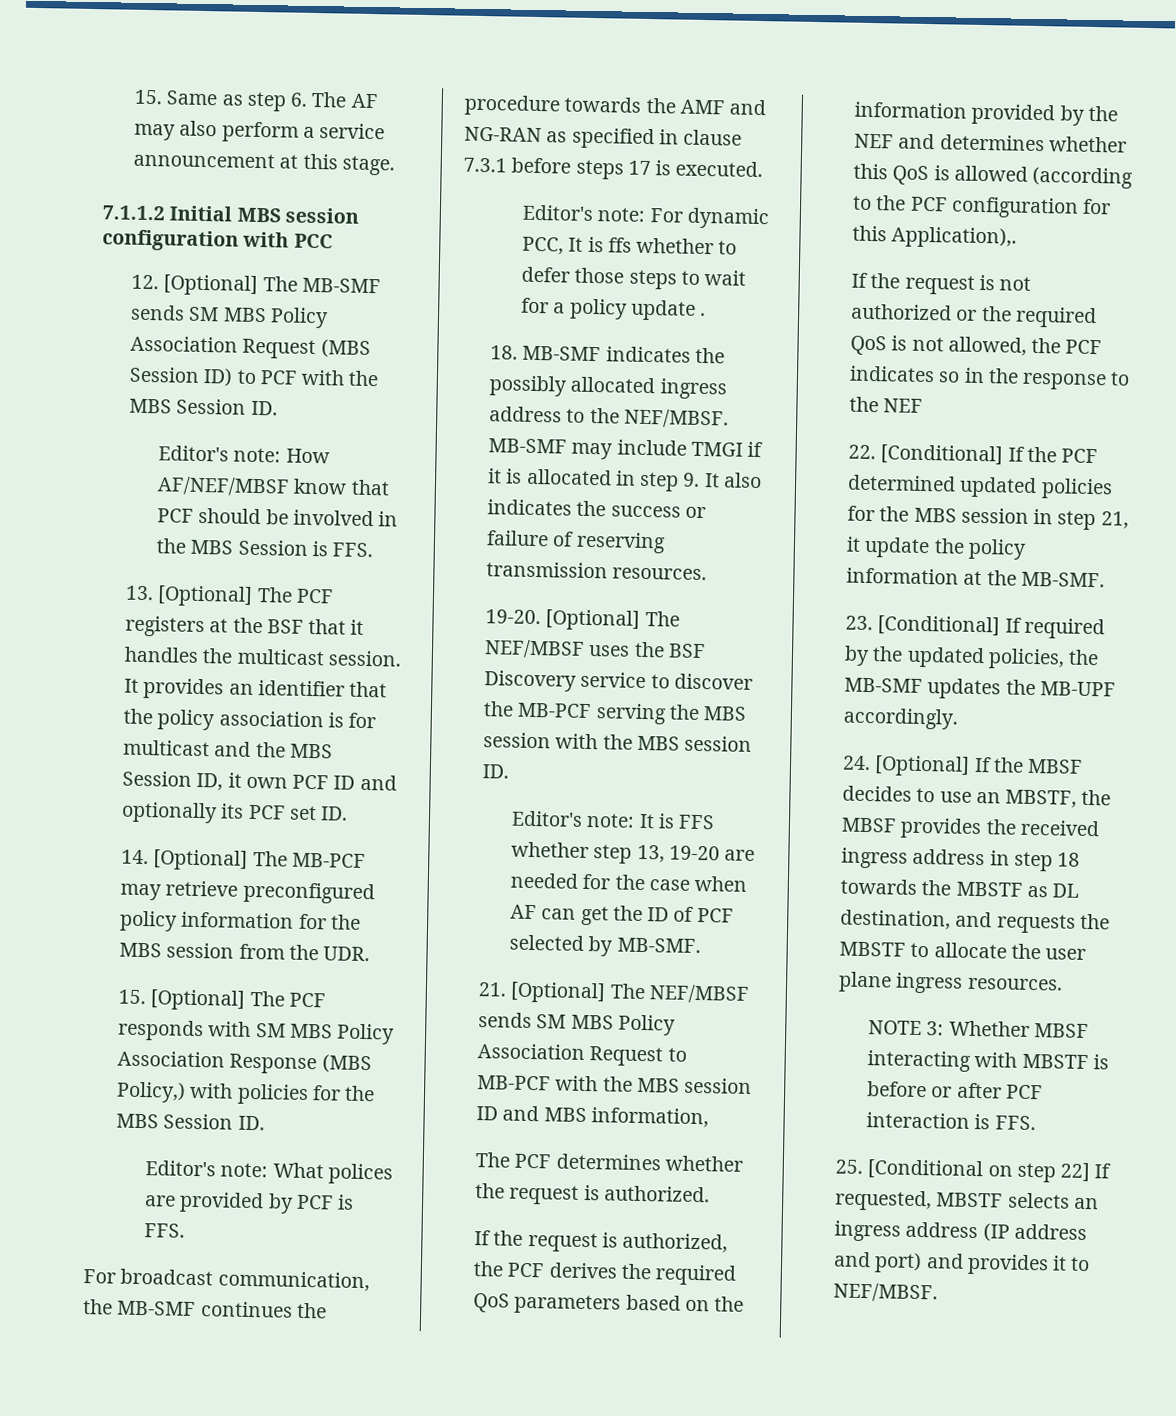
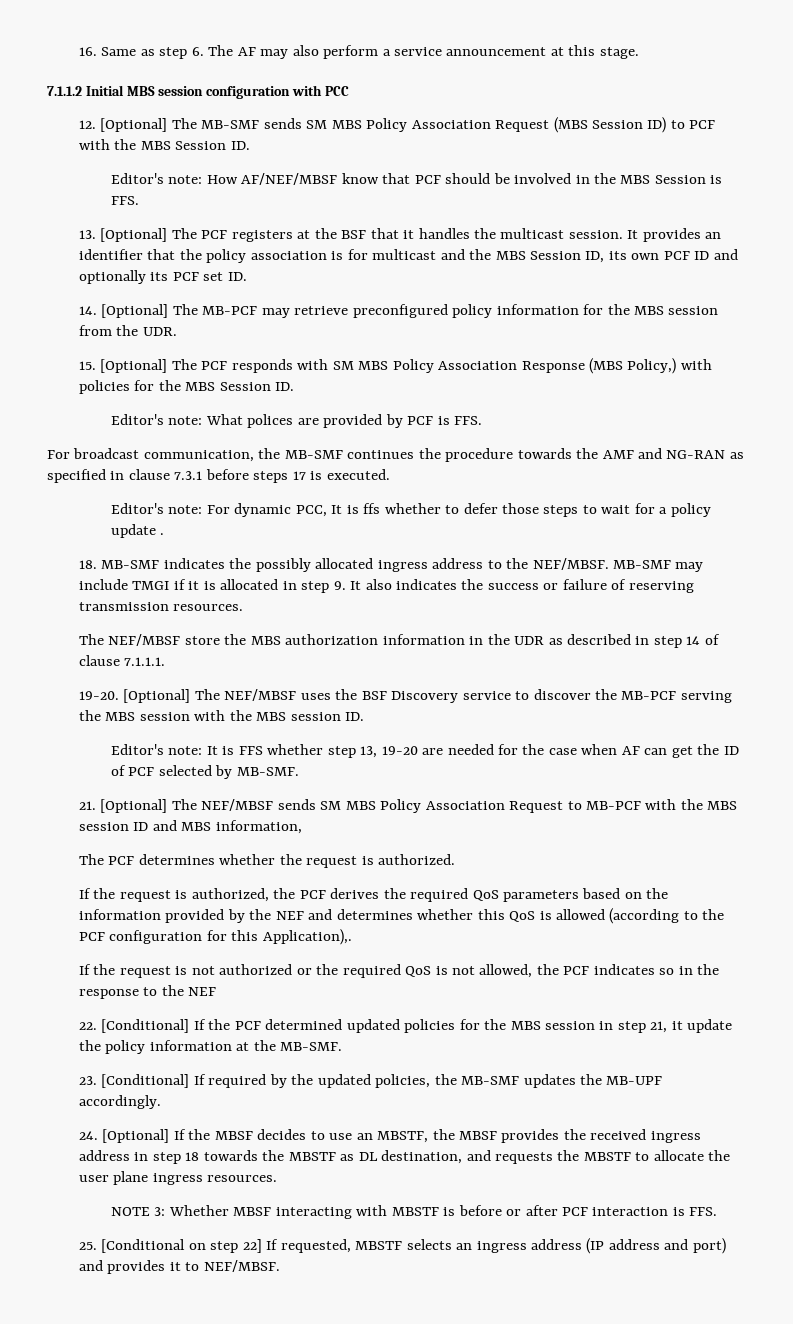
- 15. Same as step 6. The AF may also perform a service announcement at this stage.
+ 16. Same as step 6. The AF may also perform a service announcement at this stage.
- It provides an identifier that the policy association is for multicast and the MBS Session ID, it own PCF ID and optionally its PCF set ID.
+ It provides an identifier that the policy association is for multicast and the MBS Session ID, its own PCF ID and optionally its PCF set ID.
+ The NEF/MBSF store the MBS authorization information in the UDR as described in step 14 of clause 7.1.1.1.

